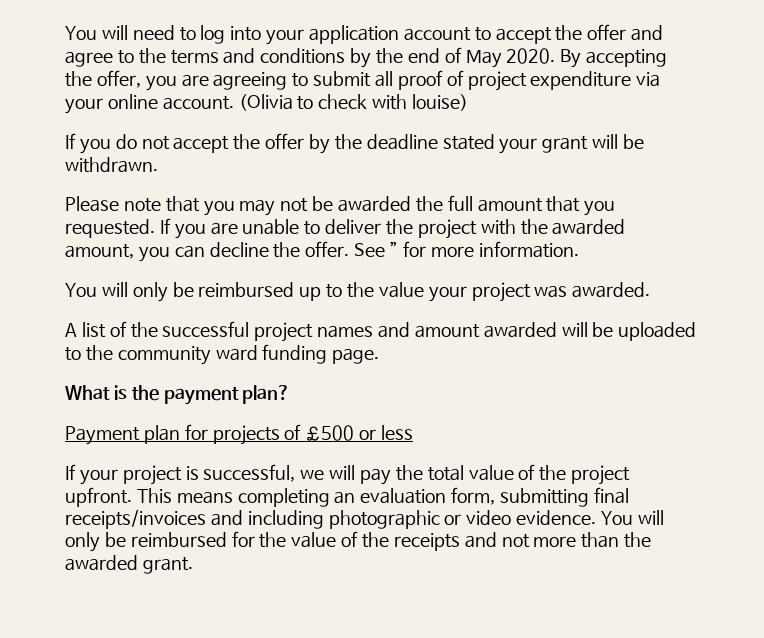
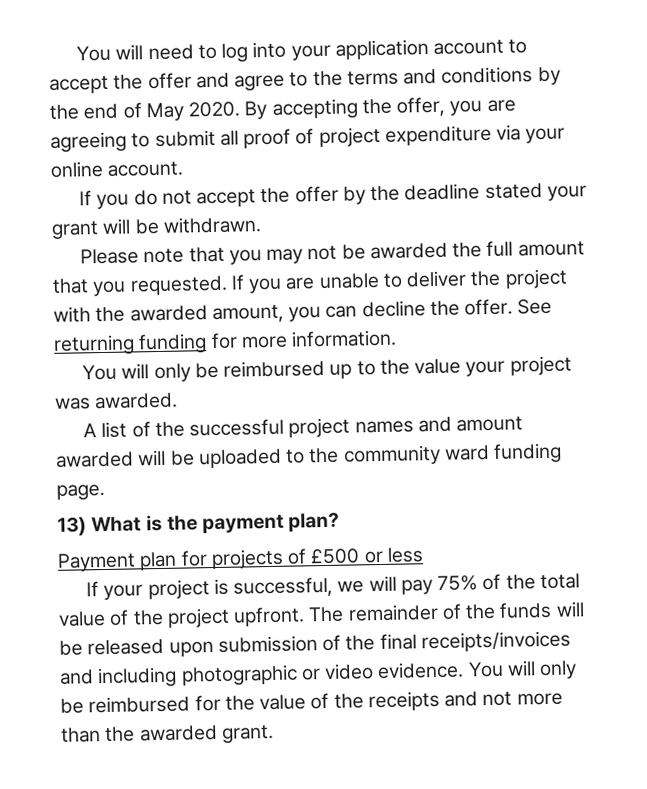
- (Olivia to check with louise)
- See ” for more information.
+ See returning funding for more information.
- What is the payment plan?
+ 13) What is the payment plan?
- If your project is successful, we will pay the total value of the project upfront.
+ If your project is successful, we will pay 75% of the total value of the project upfront.
- This means completing an evaluation form, submitting final receipts/invoices and including photographic or video evidence.
+ The remainder of the funds will be released upon submission of the final receipts/invoices and including photographic or video evidence.

